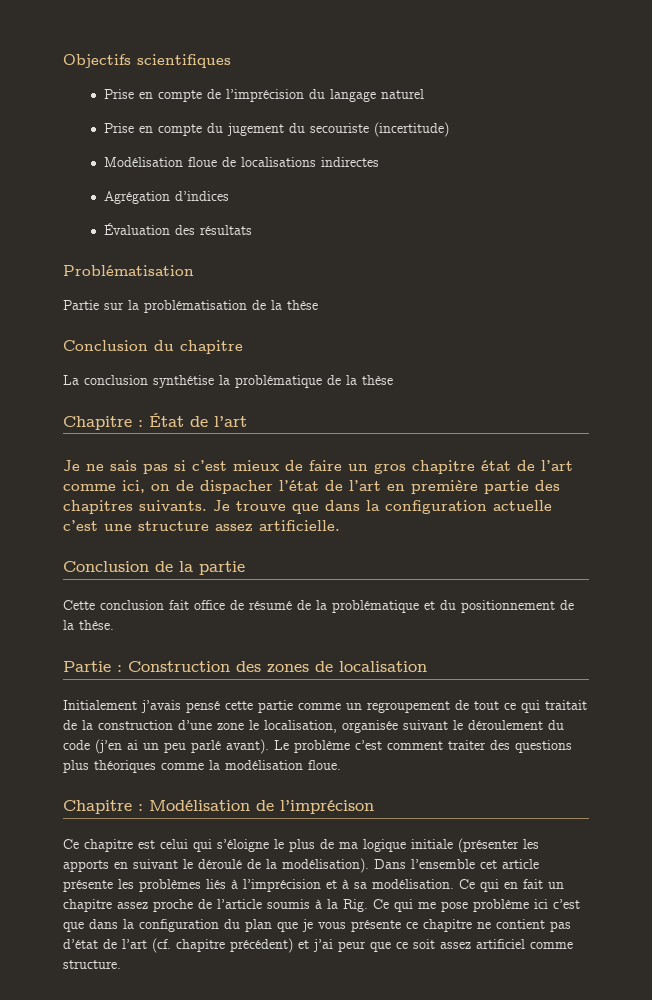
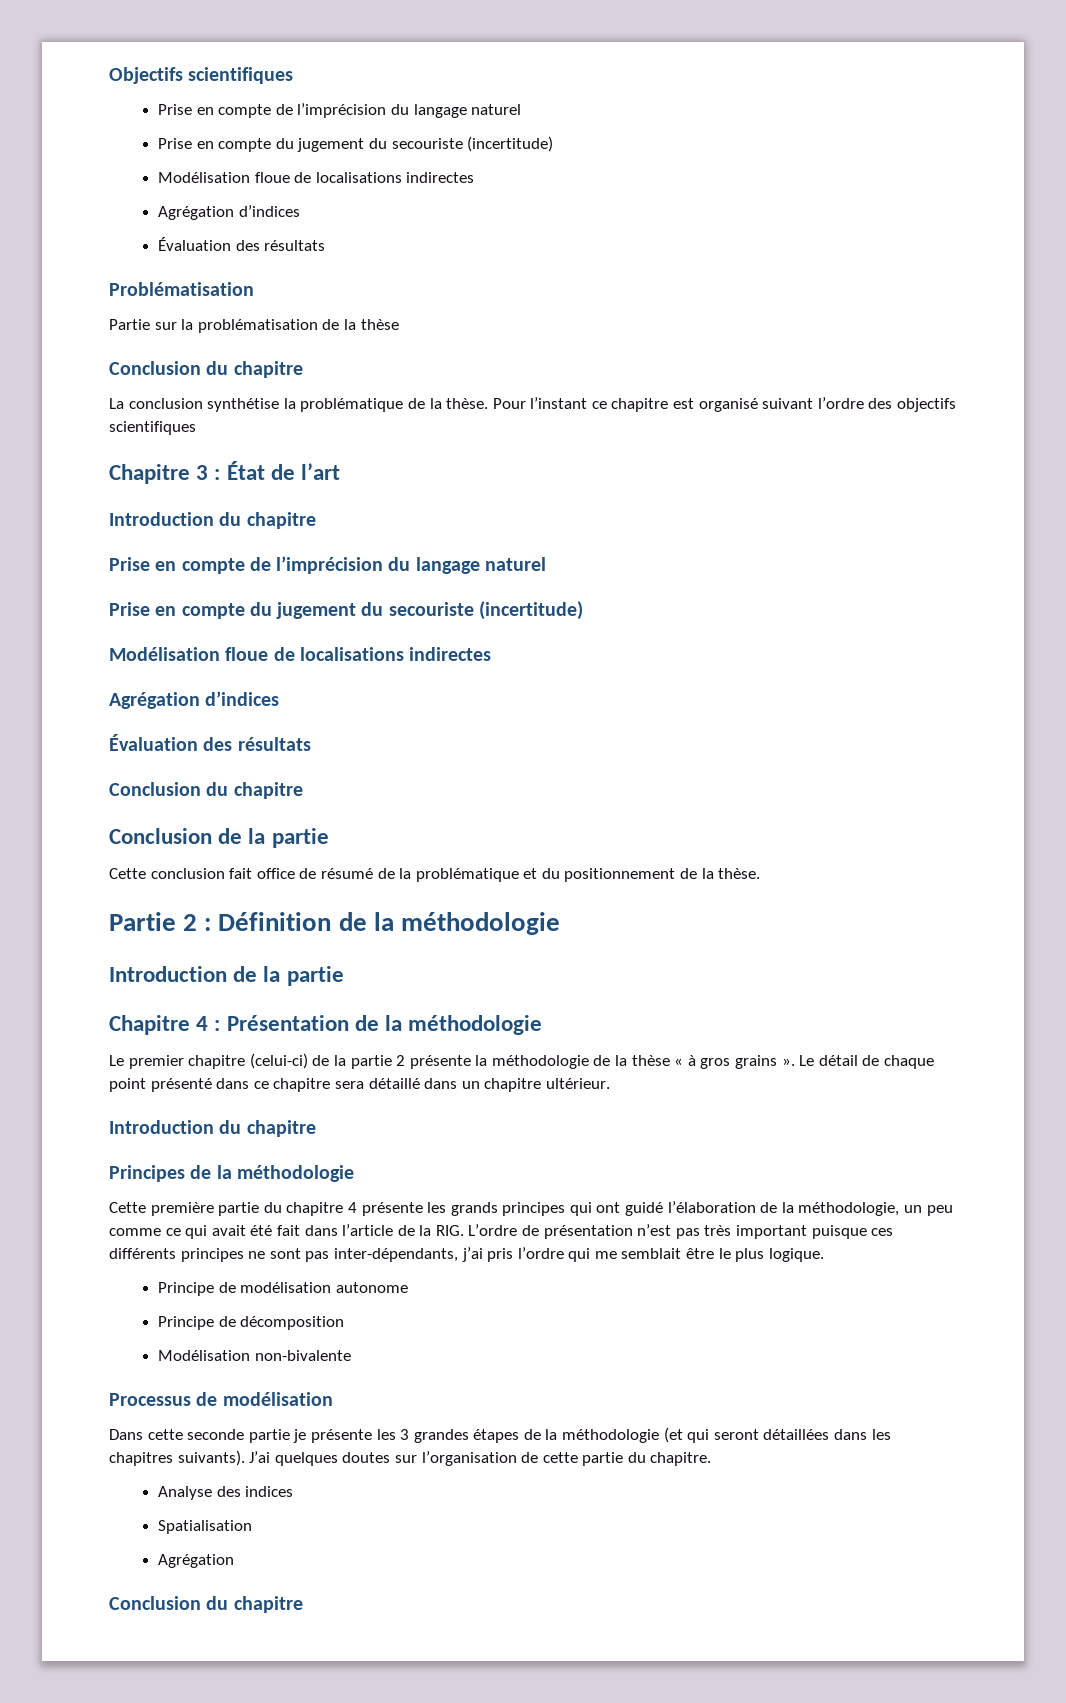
- La conclusion synthétise la problématique de la thèse
- Chapitre : État de l’art
- Je ne sais pas si c’est mieux de faire un gros chapitre état de l’art comme ici, on de dispacher l’état de l’art en première partie des chapitres suivants. Je trouve que dans la configuration actuelle c’est une structure assez artificielle.
+ La conclusion synthétise la problématique de la thèse. Pour l’instant ce chapitre est organisé suivant l’ordre des objectifs scientifiques
+ Chapitre 3 : État de l’art
+ Introduction du chapitre
+ Prise en compte de l’imprécision du langage naturel
+ Prise en compte du jugement du secouriste (incertitude)
+ Modélisation floue de localisations indirectes
+ Agrégation d’indices
+ Évaluation des résultats
+ Conclusion du chapitre
- Partie : Construction des zones de localisation
- Initialement j’avais pensé cette partie comme un regroupement de tout ce qui traitait de la construction d’une zone le localisation, organisée suivant le déroulement du code (j’en ai un peu parlé avant). Le problème c’est comment traiter des questions plus théoriques comme la modélisation floue.
- Chapitre : Modélisation de l’imprécison
- Ce chapitre est celui qui s’éloigne le plus de ma logique initiale (présenter les apports en suivant le déroulé de la modélisation). Dans l’ensemble cet article présente les problèmes liés à l’imprécision et à sa modélisation. Ce qui en fait un chapitre assez proche de l’article soumis à la Rig. Ce qui me pose problème ici c’est que dans la configuration du plan que je vous présente ce chapitre ne contient pas d’état de l’art (cf. chapitre précédent) et j’ai peur que ce soit assez artificiel comme structure.
+ Partie 2 : Définition de la méthodologie
+ Introduction de la partie
+ Chapitre 4 : Présentation de la méthodologie
+ Le premier chapitre (celui-ci) de la partie 2 présente la méthodologie de la thèse « à gros grains ». Le détail de chaque point présenté dans ce chapitre sera détaillé dans un chapitre ultérieur.
+ Introduction du chapitre
+ Principes de la méthodologie
+ Cette première partie du chapitre 4 présente les grands principes qui ont guidé l’élaboration de la méthodologie, un peu comme ce qui avait été fait dans l’article de la RIG. L’ordre de présentation n’est pas très important puisque ces différents principes ne sont pas inter-dépendants, j’ai pris l’ordre qui me semblait être le plus logique.
+ Principe de modélisation autonome
+ Principe de décomposition
+ Modélisation non-bivalente
+ Processus de modélisation
+ Dans cette seconde partie je présente les 3 grandes étapes de la méthodologie (et qui seront détaillées dans les chapitres suivants). J’ai quelques doutes sur l’organisation de cette partie du chapitre.
+ Analyse des indices
+ Spatialisation
+ Agrégation
+ Conclusion du chapitre

